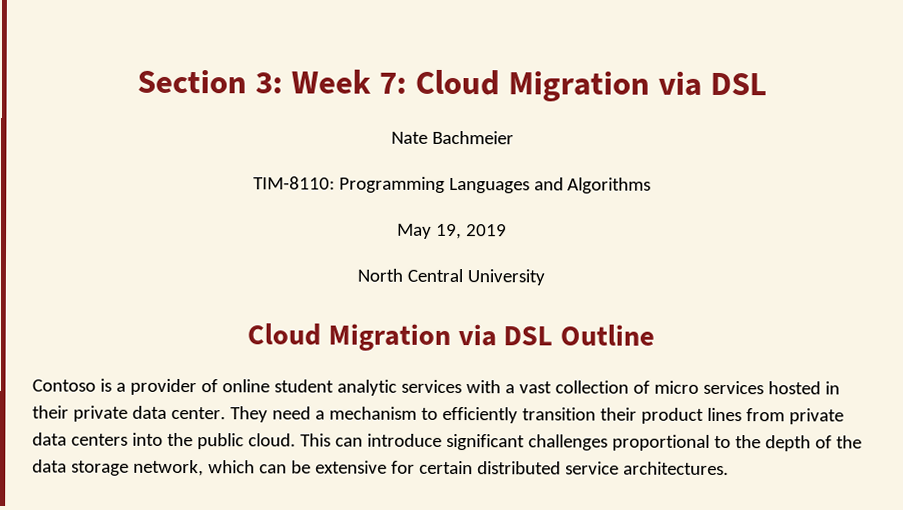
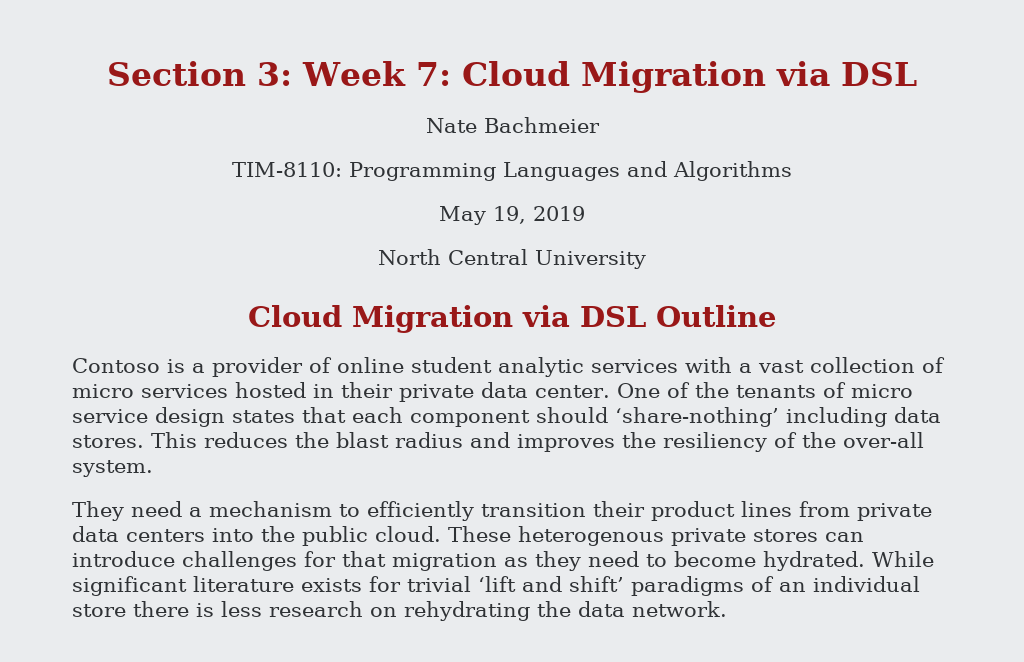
- Contoso is a provider of online student analytic services with a vast collection of micro services hosted in their private data center. They need a mechanism to efficiently transition their product lines from private data centers into the public cloud.
+ Contoso is a provider of online student analytic services with a vast collection of micro services hosted in their private data center. One of the tenants of micro service design states that each component should ‘share-nothing’ including data stores. This reduces the blast radius and improves the resiliency of the over-all system.
+ They need a mechanism to efficiently transition their product lines from private data centers into the public cloud.
- This can introduce significant challenges proportional to the depth of the data storage network, which can be extensive for certain distributed service architectures.
+ These heterogenous private stores can introduce challenges for that migration as they need to become hydrated. While significant literature exists for trivial ‘lift and shift’ paradigms of an individual store there is less research on rehydrating the data network.

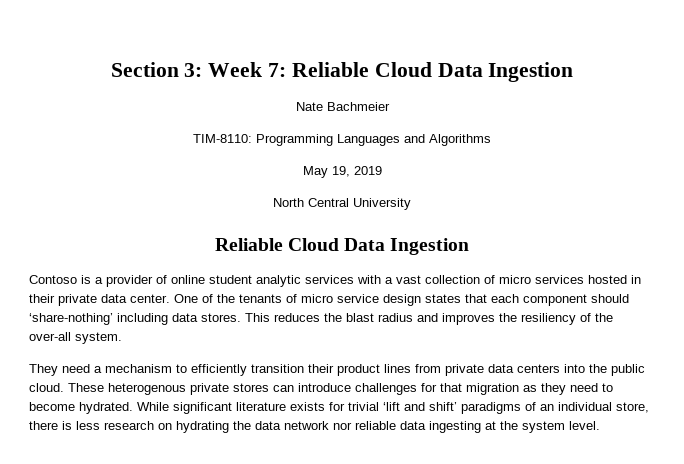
- Section 3: Week 7: Cloud Migration via DSL
+ Section 3: Week 7: Reliable Cloud Data Ingestion
  North Central University
- Cloud Migration via DSL Outline
+ Reliable Cloud Data Ingestion
- While significant literature exists for trivial ‘lift and shift’ paradigms of an individual store there is less research on rehydrating the data network.
+ While significant literature exists for trivial ‘lift and shift’ paradigms of an individual store, there is less research on hydrating the data network nor reliable data ingesting at the system level.

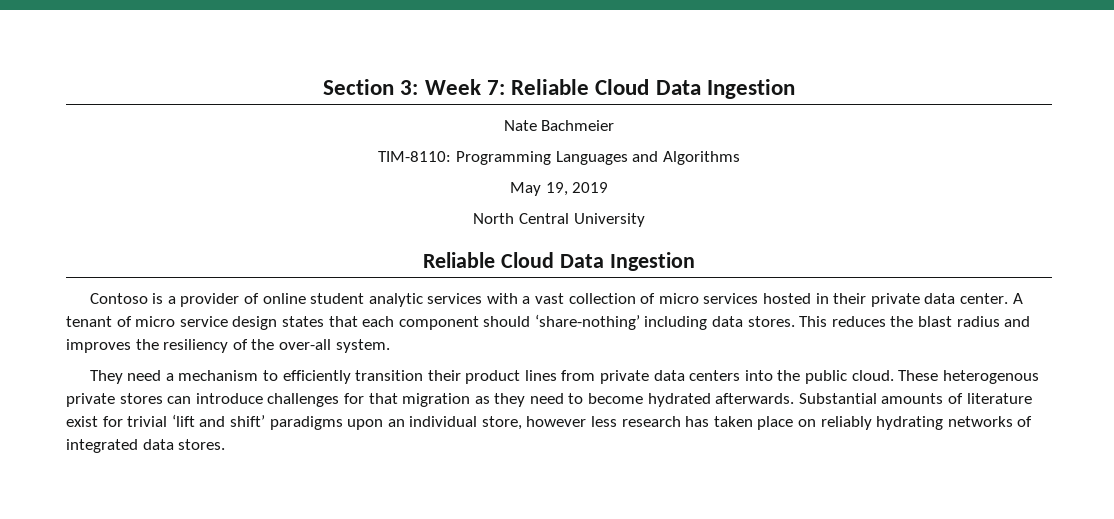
- One of the tenants of micro service design states that each component should ‘share-nothing’ including data stores.
+ A tenant of micro service design states that each component should ‘share-nothing’ including data stores.
- These heterogenous private stores can introduce challenges for that migration as they need to become hydrated. While significant literature exists for trivial ‘lift and shift’ paradigms of an individual store, there is less research on hydrating the data network nor reliable data ingesting at the system level.
+ These heterogenous private stores can introduce challenges for that migration as they need to become hydrated afterwards. Substantial amounts of literature exist for trivial ‘lift and shift’ paradigms upon an individual store, however less research has taken place on reliably hydrating networks of integrated data stores.

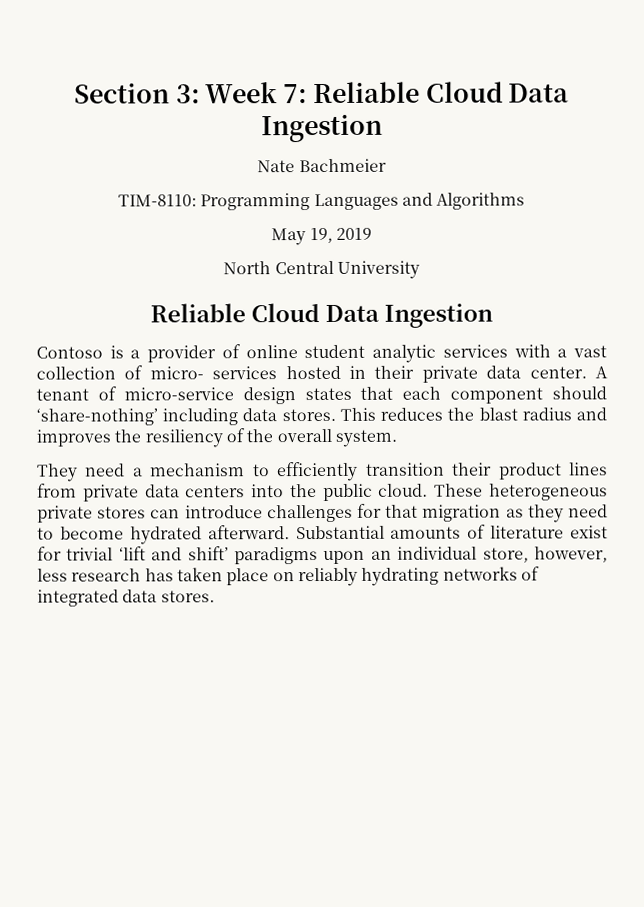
- Contoso is a provider of online student analytic services with a vast collection of micro services hosted in their private data center.
+ Contoso is a provider of online student analytic services with a vast collection of micro- services hosted in their private data center.
- A tenant of micro service design states that each component should ‘share-nothing’ including data stores.
+ A tenant of micro-service design states that each component should ‘share-nothing’ including data stores.
- This reduces the blast radius and improves the resiliency of the over-all system.
+ This reduces the blast radius and improves the resiliency of the overall system.
- These heterogenous private stores can introduce challenges for that migration as they need to become hydrated afterwards.
+ These heterogeneous private stores can introduce challenges for that migration as they need to become hydrated afterward.
- Substantial amounts of literature exist for trivial ‘lift and shift’ paradigms upon an individual store, however less research has taken place on reliably hydrating networks of integrated data stores.
+ Substantial amounts of literature exist for trivial ‘lift and shift’ paradigms upon an individual store, however, less research has taken place on reliably hydrating networks of integrated data stores.

